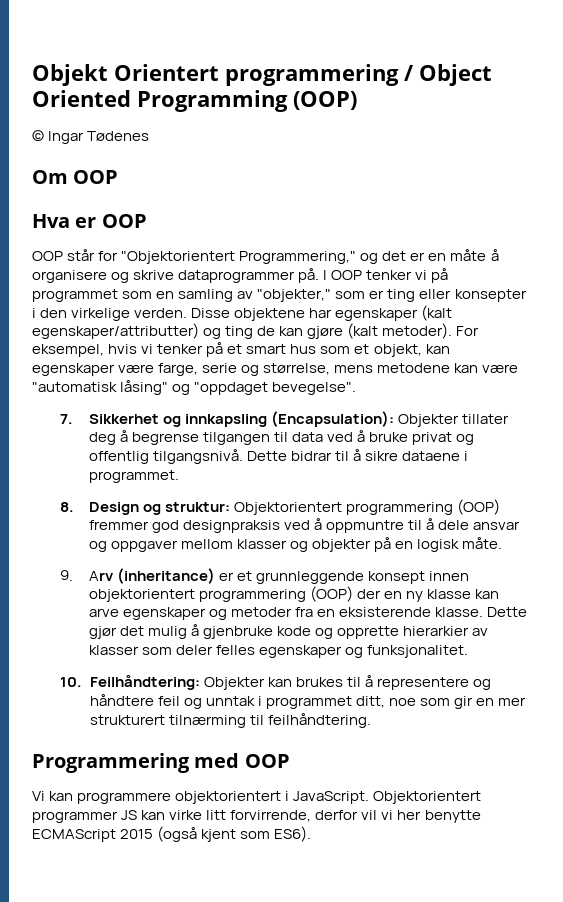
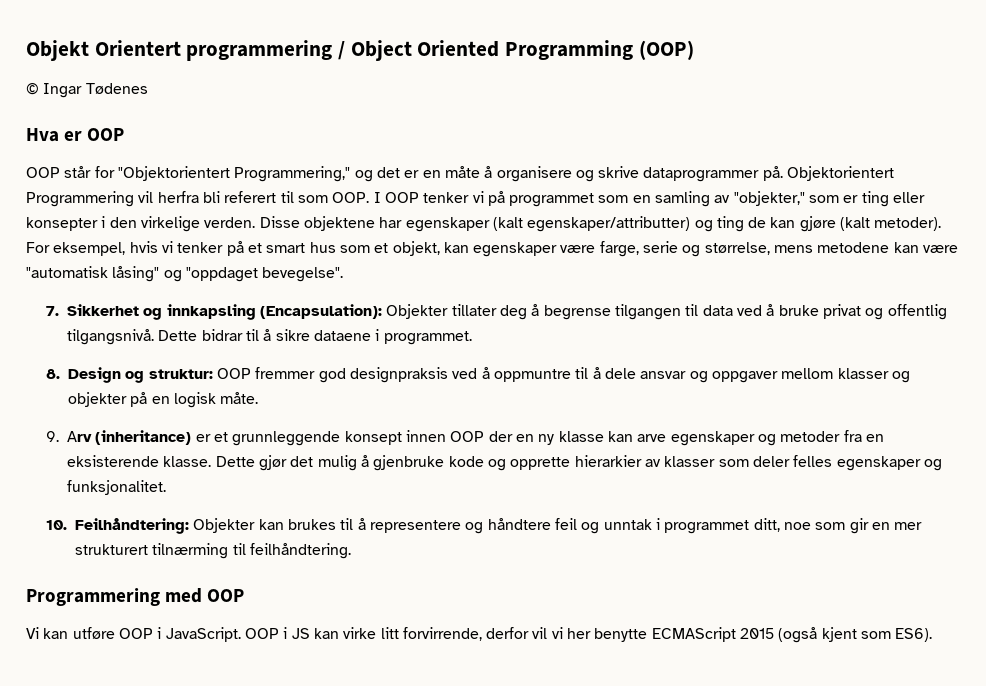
- Om OOP
- I OOP tenker vi på programmet som en samling av "objekter," som er ting eller konsepter i den virkelige verden.
+ Objektorientert Programmering vil herfra bli referert til som OOP. I OOP tenker vi på programmet som en samling av "objekter," som er ting eller konsepter i den virkelige verden.
- 8. Design og struktur: Objektorientert programmering (OOP) fremmer god designpraksis ved å oppmuntre til å dele ansvar og oppgaver mellom klasser og objekter på en logisk måte.
+ 8. Design og struktur: OOP fremmer god designpraksis ved å oppmuntre til å dele ansvar og oppgaver mellom klasser og objekter på en logisk måte.
- 9. Arv (inheritance) er et grunnleggende konsept innen objektorientert programmering (OOP) der en ny klasse kan arve egenskaper og metoder fra en eksisterende klasse.
+ 9. Arv (inheritance) er et grunnleggende konsept innen OOP der en ny klasse kan arve egenskaper og metoder fra en eksisterende klasse.
- Vi kan programmere objektorientert i JavaScript. Objektorientert programmer JS kan virke litt forvirrende, derfor vil vi her benytte ECMAScript 2015 (også kjent som ES6).
+ Vi kan utføre OOP i JavaScript. OOP i JS kan virke litt forvirrende, derfor vil vi her benytte ECMAScript 2015 (også kjent som ES6).

